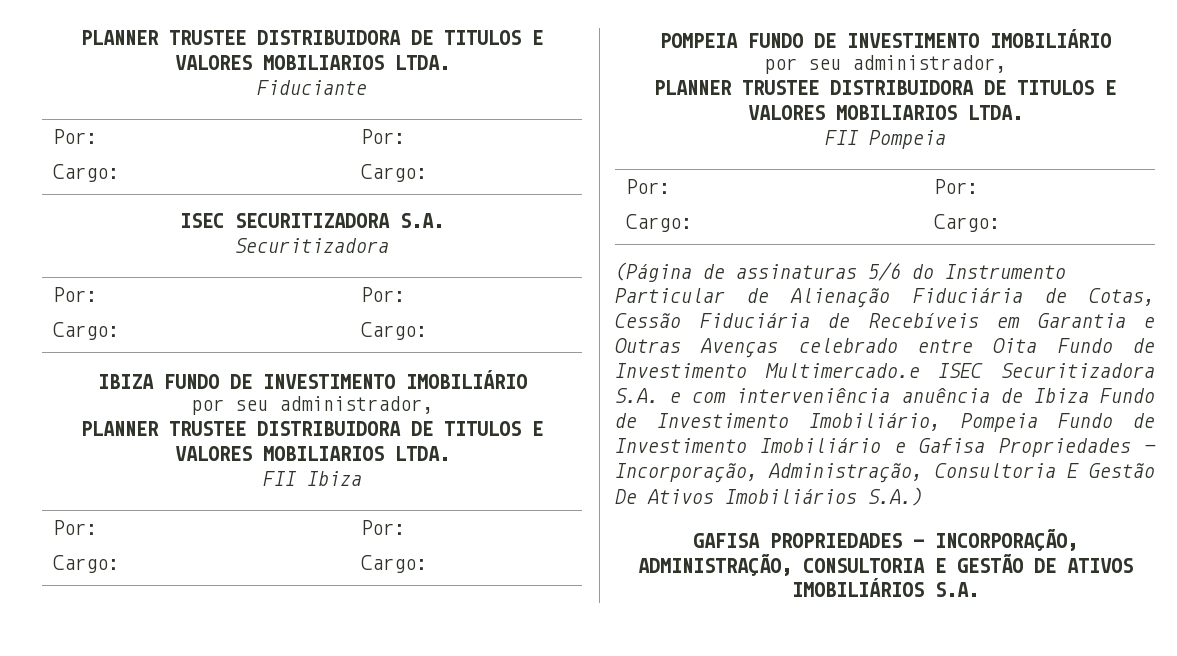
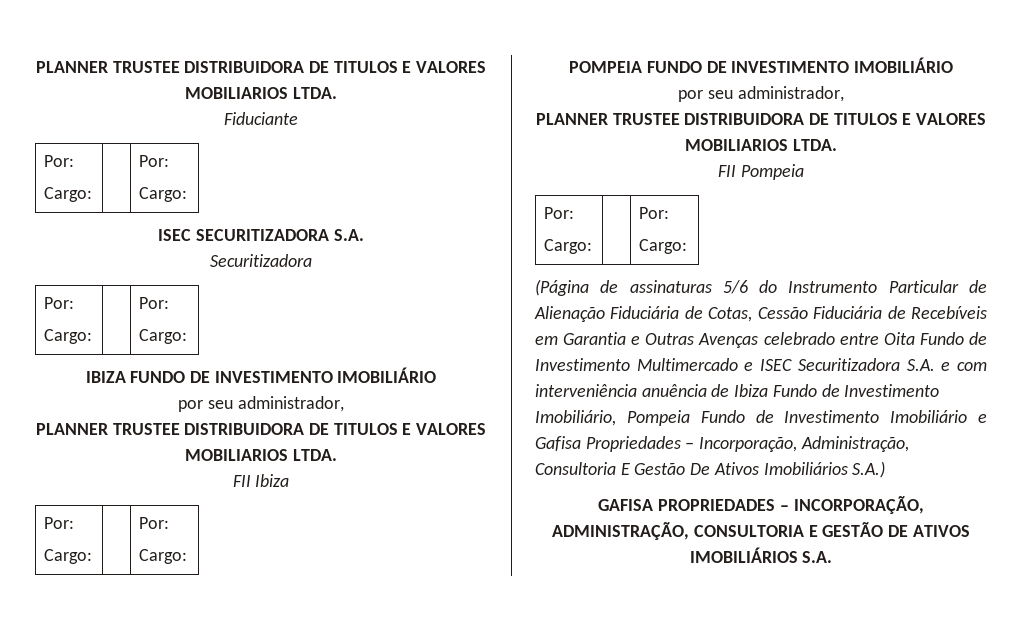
- (Página de assinaturas 5/6 do Instrumento Particular de Alienação Fiduciária de Cotas, Cessão Fiduciária de Recebíveis em Garantia e Outras Avenças celebrado entre Oita Fundo de Investimento Multimercado.e ISEC Securitizadora S.A. e com interveniência anuência de Ibiza Fundo de Investimento Imobiliário, Pompeia Fundo de Investimento Imobiliário e Gafisa Propriedades – Incorporação, Administração, Consultoria E Gestão De Ativos Imobiliários S.A.)
+ (Página de assinaturas 5/6 do Instrumento Particular de Alienação Fiduciária de Cotas, Cessão Fiduciária de Recebíveis em Garantia e Outras Avenças celebrado entre Oita Fundo de Investimento Multimercado e ISEC Securitizadora S.A. e com interveniência anuência de Ibiza Fundo de Investimento Imobiliário, Pompeia Fundo de Investimento Imobiliário e Gafisa Propriedades – Incorporação, Administração, Consultoria E Gestão De Ativos Imobiliários S.A.)

